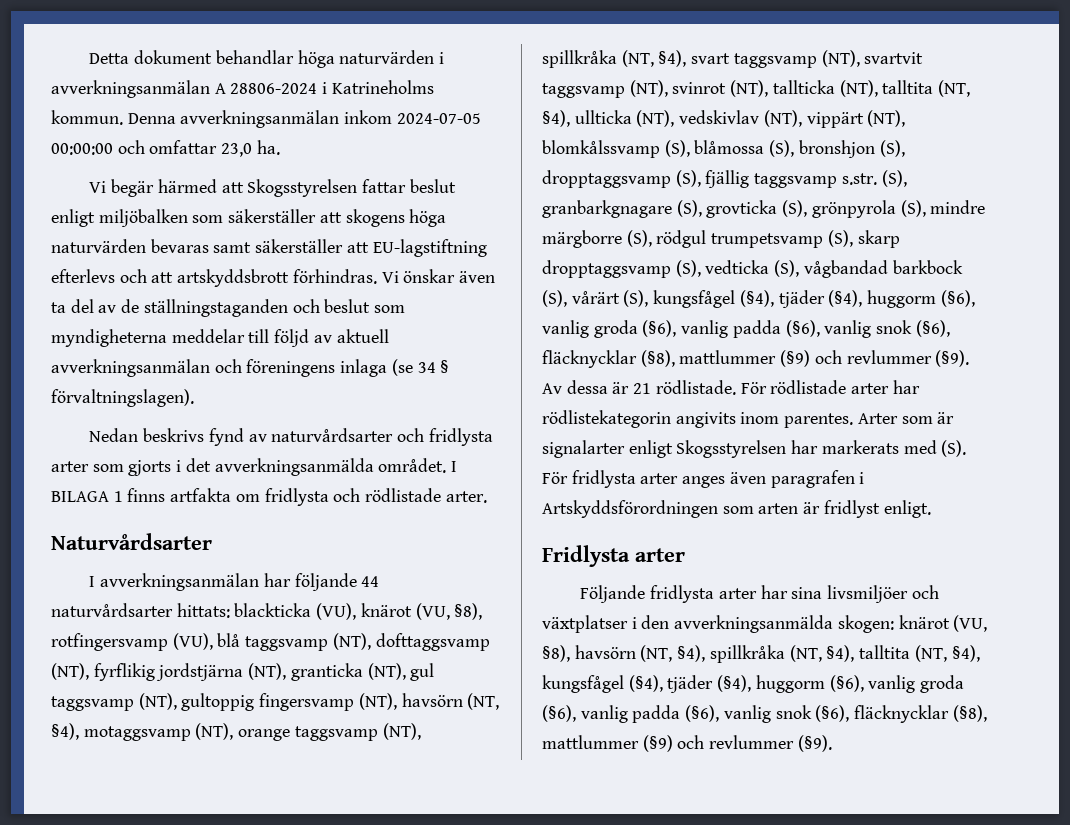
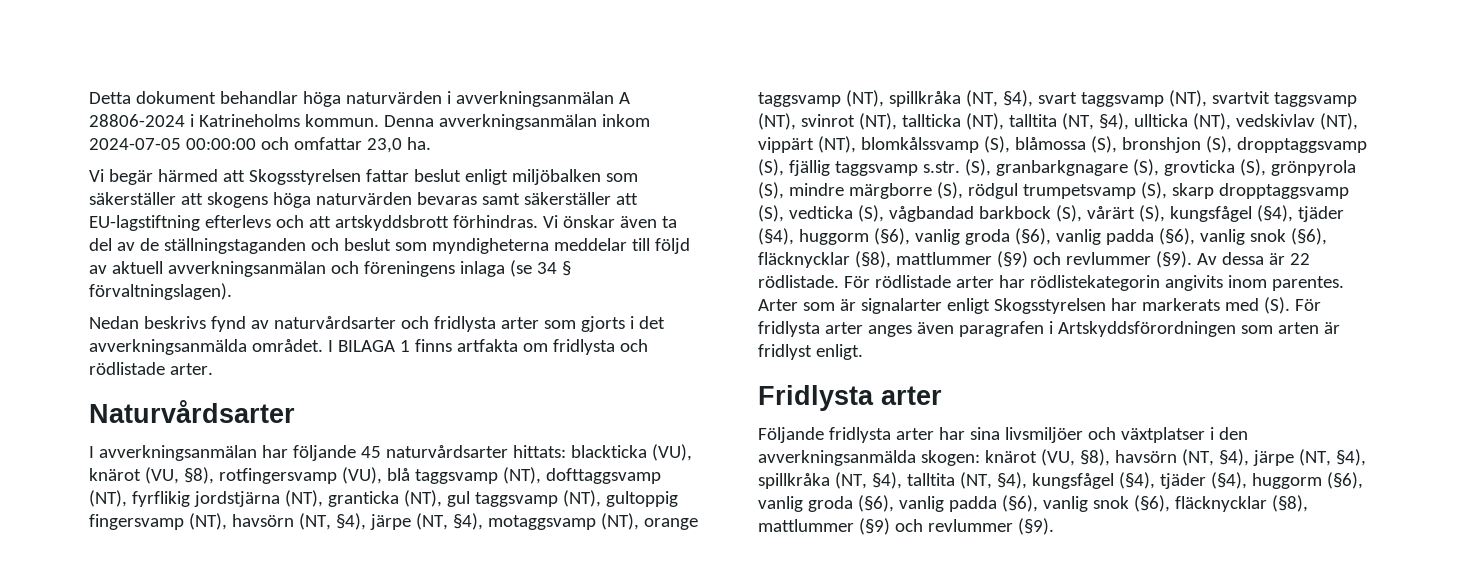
- I avverkningsanmälan har följande 44 naturvårdsarter hittats:
+ I avverkningsanmälan har följande 45 naturvårdsarter hittats:
- blackticka (VU), knärot (VU, §8), rotfingersvamp (VU), blå taggsvamp (NT), dofttaggsvamp (NT), fyrflikig jordstjärna (NT), granticka (NT), gul taggsvamp (NT), gultoppig fingersvamp (NT), havsörn (NT, §4), motaggsvamp (NT), orange taggsvamp (NT), spillkråka (NT, §4), svart taggsvamp (NT), svartvit taggsvamp (NT), svinrot (NT), tallticka (NT), talltita (NT, §4), ullticka (NT), vedskivlav (NT), vippärt (NT), blomkålssvamp (S), blåmossa (S), bronshjon (S), dropptaggsvamp (S), fjällig taggsvamp s.str. (S), granbarkgnagare (S), grovticka (S), grönpyrola (S), mindre märgborre (S), rödgul trumpetsvamp (S), skarp dropptaggsvamp (S), vedticka (S), vågbandad barkbock (S), vårärt (S), kungsfågel (§4), tjäder (§4), huggorm (§6), vanlig groda (§6), vanlig padda (§6), vanlig snok (§6), fläcknycklar (§8), mattlummer (§9) och revlummer (§9).
+ blackticka (VU), knärot (VU, §8), rotfingersvamp (VU), blå taggsvamp (NT), dofttaggsvamp (NT), fyrflikig jordstjärna (NT), granticka (NT), gul taggsvamp (NT), gultoppig fingersvamp (NT), havsörn (NT, §4), järpe (NT, §4), motaggsvamp (NT), orange taggsvamp (NT), spillkråka (NT, §4), svart taggsvamp (NT), svartvit taggsvamp (NT), svinrot (NT), tallticka (NT), talltita (NT, §4), ullticka (NT), vedskivlav (NT), vippärt (NT), blomkålssvamp (S), blåmossa (S), bronshjon (S), dropptaggsvamp (S), fjällig taggsvamp s.str. (S), granbarkgnagare (S), grovticka (S), grönpyrola (S), mindre märgborre (S), rödgul trumpetsvamp (S), skarp dropptaggsvamp (S), vedticka (S), vågbandad barkbock (S), vårärt (S), kungsfågel (§4), tjäder (§4), huggorm (§6), vanlig groda (§6), vanlig padda (§6), vanlig snok (§6), fläcknycklar (§8), mattlummer (§9) och revlummer (§9).
- Av dessa är 21 rödlistade.
+ Av dessa är 22 rödlistade.
- Följande fridlysta arter har sina livsmiljöer och växtplatser i den avverkningsanmälda skogen: knärot (VU, §8), havsörn (NT, §4), spillkråka (NT, §4), talltita (NT, §4), kungsfågel (§4), tjäder (§4), huggorm (§6), vanlig groda (§6), vanlig padda (§6), vanlig snok (§6), fläcknycklar (§8), mattlummer (§9) och revlummer (§9).
+ Följande fridlysta arter har sina livsmiljöer och växtplatser i den avverkningsanmälda skogen: knärot (VU, §8), havsörn (NT, §4), järpe (NT, §4), spillkråka (NT, §4), talltita (NT, §4), kungsfågel (§4), tjäder (§4), huggorm (§6), vanlig groda (§6), vanlig padda (§6), vanlig snok (§6), fläcknycklar (§8), mattlummer (§9) och revlummer (§9).

